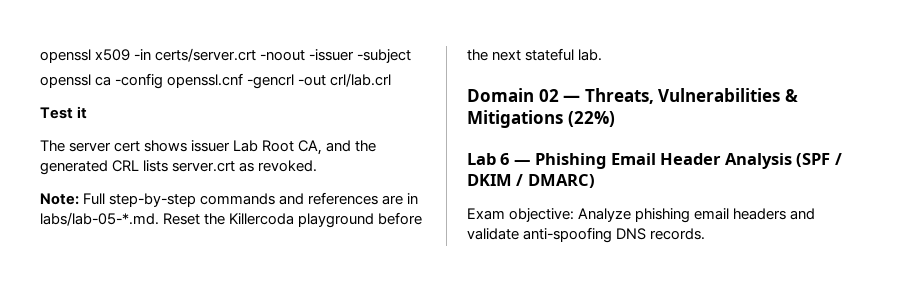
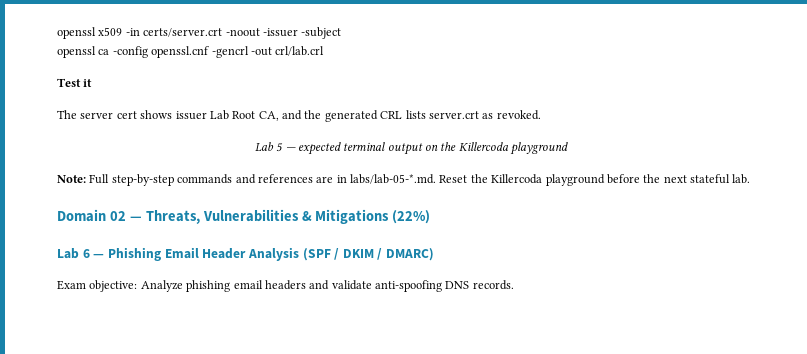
+ Lab 5 — expected terminal output on the Killercoda playground

